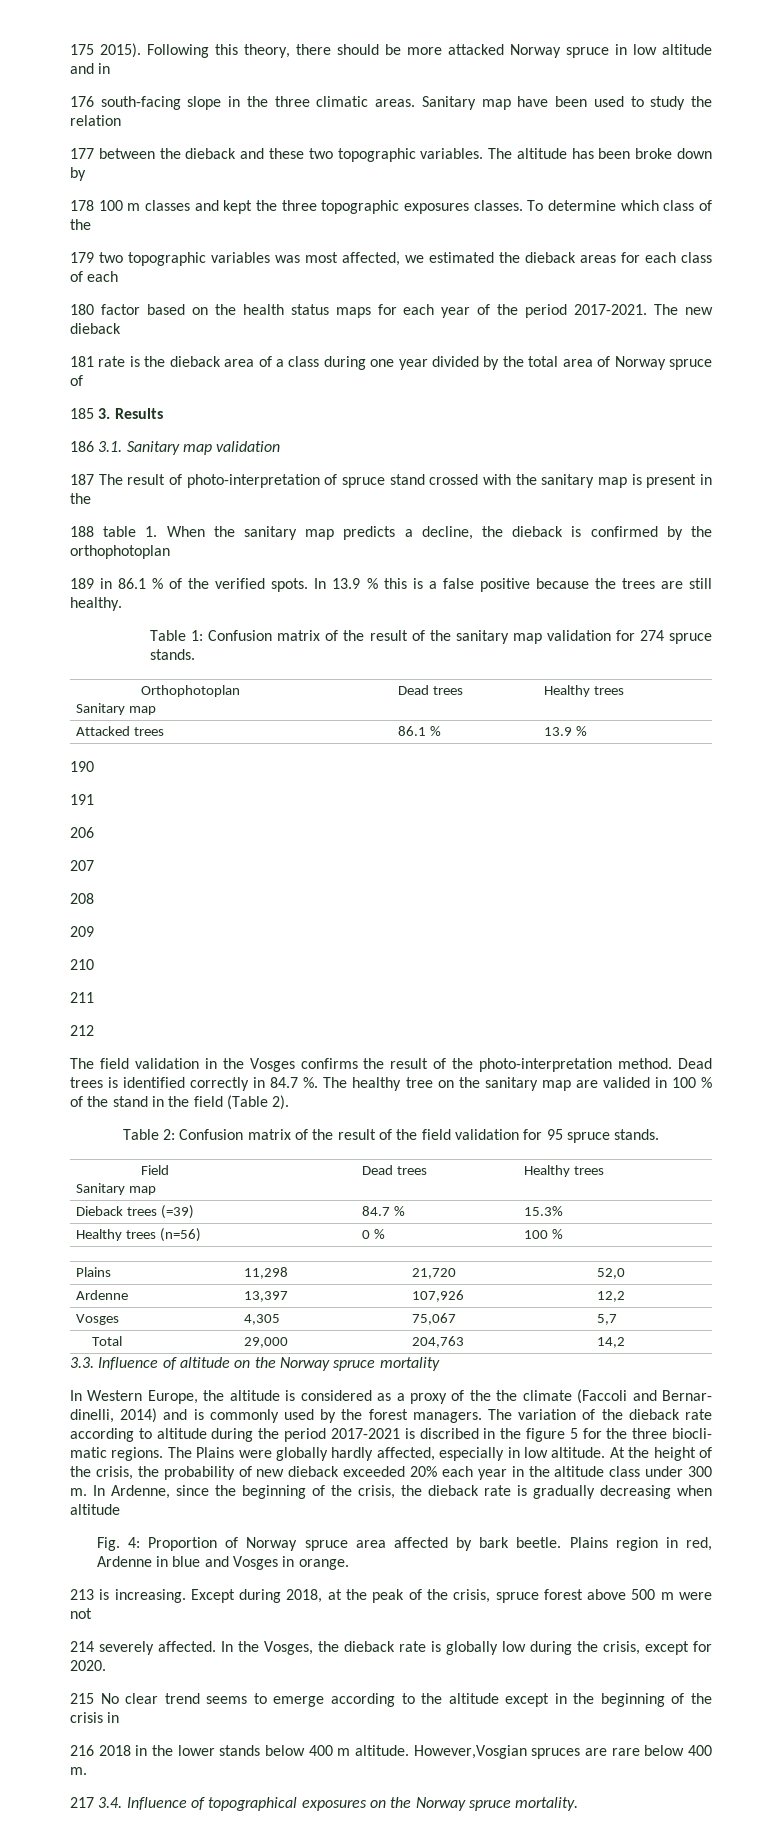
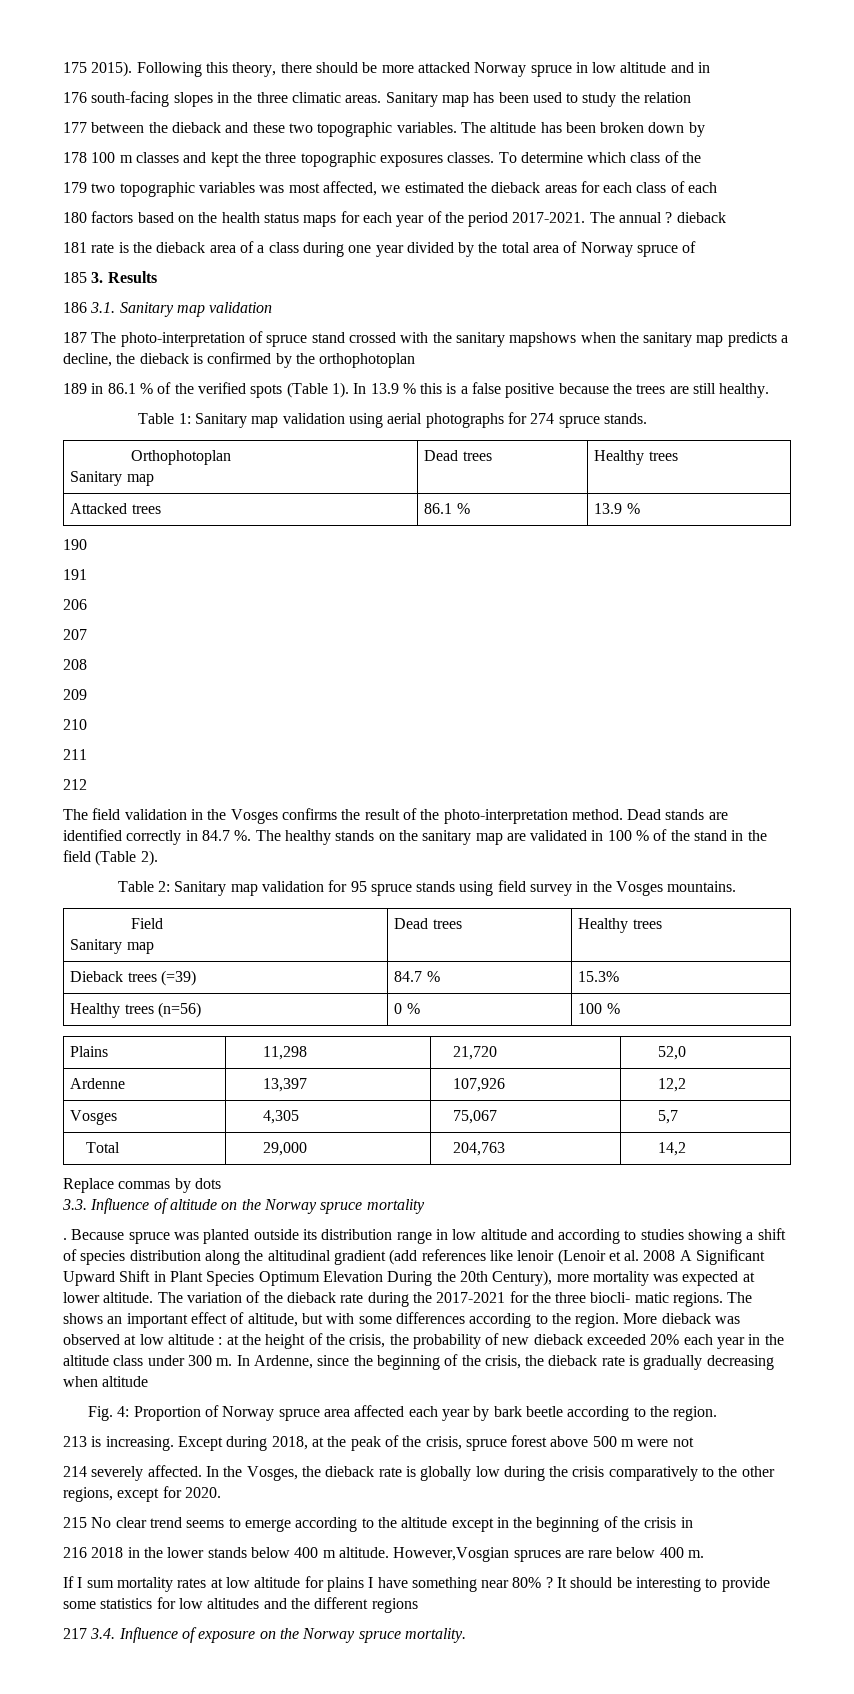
- 176 south-facing slope in the three climatic areas.
+ 176 south-facing slopes in the three climatic areas.
- Sanitary map have been used to study the relation
+ Sanitary map has been used to study the relation
- The altitude has been broke down by
+ The altitude has been broken down by
- 180 factor based on the health status maps for each year of the period 2017-2021.
+ 180 factors based on the health status maps for each year of the period 2017-2021.
- The new dieback
+ The annual ? dieback
- 187 The result of photo-interpretation of spruce stand crossed with the sanitary map is present in the
- 188 table 1. When the sanitary map predicts a decline, the dieback is confirmed by the orthophotoplan
+ 187 The photo-interpretation of spruce stand crossed with the sanitary mapshows when the sanitary map predicts a decline, the dieback is confirmed by the orthophotoplan
- 189 in 86.1 % of the verified spots.
+ 189 in 86.1 % of the verified spots (Table 1).
- Table 1: Confusion matrix of the result of the sanitary map validation for 274 spruce stands.
+ Table 1: Sanitary map validation using aerial photographs for 274 spruce stands.
- Dead trees is identified correctly in 84.7 %.
+ Dead stands are identified correctly in 84.7 %.
- The healthy tree on the sanitary map are valided in 100 % of the stand in the field (Table 2).
+ The healthy stands on the sanitary map are validated in 100 % of the stand in the field (Table 2).
- Table 2: Confusion matrix of the result of the field validation for 95 spruce stands.
+ Table 2: Sanitary map validation for 95 spruce stands using field survey in the Vosges mountains.
+ Replace commas by dots
- In Western Europe, the altitude is considered as a proxy of the the climate (Faccoli and Bernar- dinelli, 2014) and is commonly used by the forest managers.
+ . Because spruce was planted outside its distribution range in low altitude and according to studies showing a shift of species distribution along the altitudinal gradient (add references like lenoir (Lenoir et al. 2008 A Significant Upward Shift in Plant Species Optimum Elevation During the 20th Century), more mortality was expected at lower altitude.
- The variation of the dieback rate according to altitude during the period 2017-2021 is discribed in the figure 5 for the three biocli- matic regions.
+ The variation of the dieback rate during the 2017-2021 for the three biocli- matic regions.
- The Plains were globally hardly affected, especially in low altitude. At the height of the crisis, the probability of new dieback exceeded 20% each year in the altitude class under 300 m.
+ The shows an important effect of altitude, but with some differences according to the region. More dieback was observed at low altitude : at the height of the crisis, the probability of new dieback exceeded 20% each year in the altitude class under 300 m.
- Fig. 4: Proportion of Norway spruce area affected by bark beetle. Plains region in red, Ardenne in blue and Vosges in orange.
+ Fig. 4: Proportion of Norway spruce area affected each year by bark beetle according to the region.
- In the Vosges, the dieback rate is globally low during the crisis, except for 2020.
+ In the Vosges, the dieback rate is globally low during the crisis comparatively to the other regions, except for 2020.
+ If I sum mortality rates at low altitude for plains I have something near 80% ? It should be interesting to provide some statistics for low altitudes and the different regions
- 217 3.4. Influence of topographical exposures on the Norway spruce mortality.
+ 217 3.4. Influence of exposure on the Norway spruce mortality.

